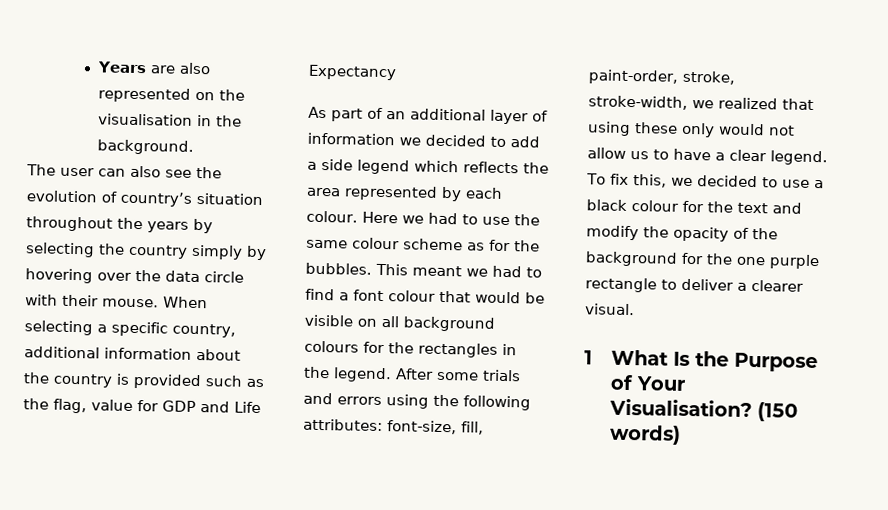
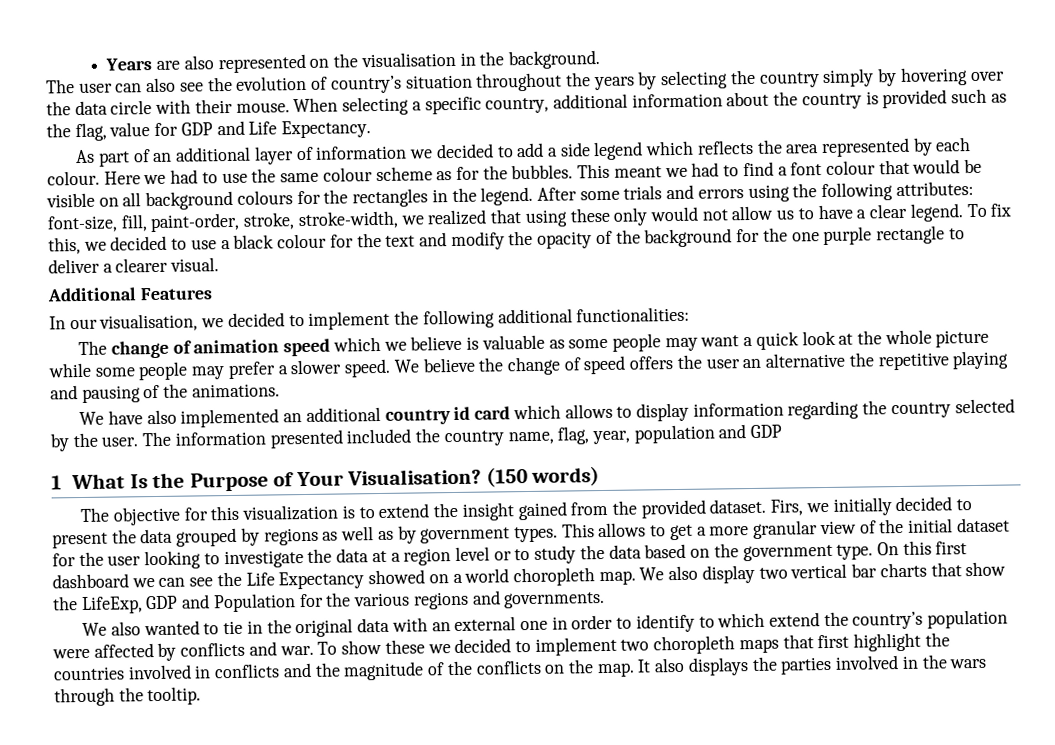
- When selecting a specific country, additional information about the country is provided such as the flag, value for GDP and Life Expectancy
+ When selecting a specific country, additional information about the country is provided such as the flag, value for GDP and Life Expectancy.
+ Additional Features
+ In our visualisation, we decided to implement the following additional functionalities:
+ The change of animation speed which we believe is valuable as some people may want a quick look at the whole picture while some people may prefer a slower speed. We believe the change of speed offers the user an alternative the repetitive playing and pausing of the animations.
+ We have also implemented an additional country id card which allows to display information regarding the country selected by the user. The information presented included the country name, flag, year, population and GDP
+ The objective for this visualization is to extend the insight gained from the provided dataset. Firs, we initially decided to present the data grouped by regions as well as by government types. This allows to get a more granular view of the initial dataset for the user looking to investigate the data at a region level or to study the data based on the government type. On this first dashboard we can see the Life Expectancy showed on a world choropleth map. We also display two vertical bar charts that show the LifeExp, GDP and Population for the various regions and governments.
+ We also wanted to tie in the original data with an external one in order to identify to which extend the country’s population were affected by conflicts and war. To show these we decided to implement two choropleth maps that first highlight the countries involved in conflicts and the magnitude of the conflicts on the map. It also displays the parties involved in the wars through the tooltip.

